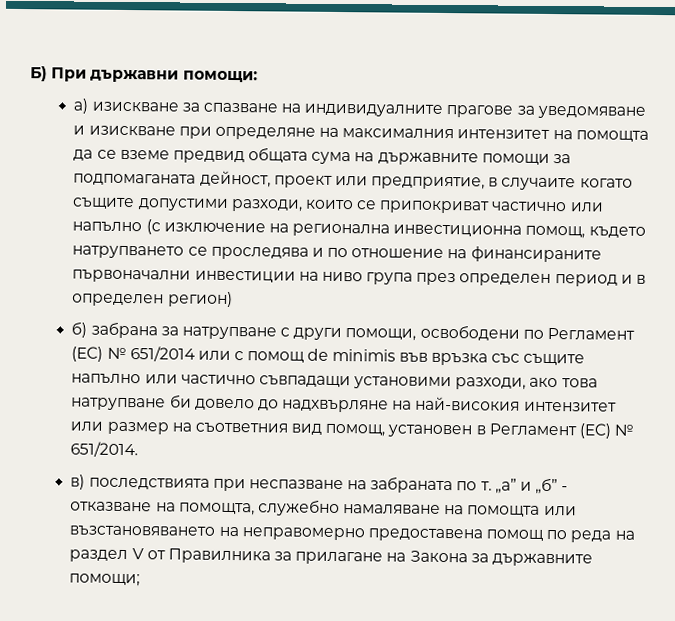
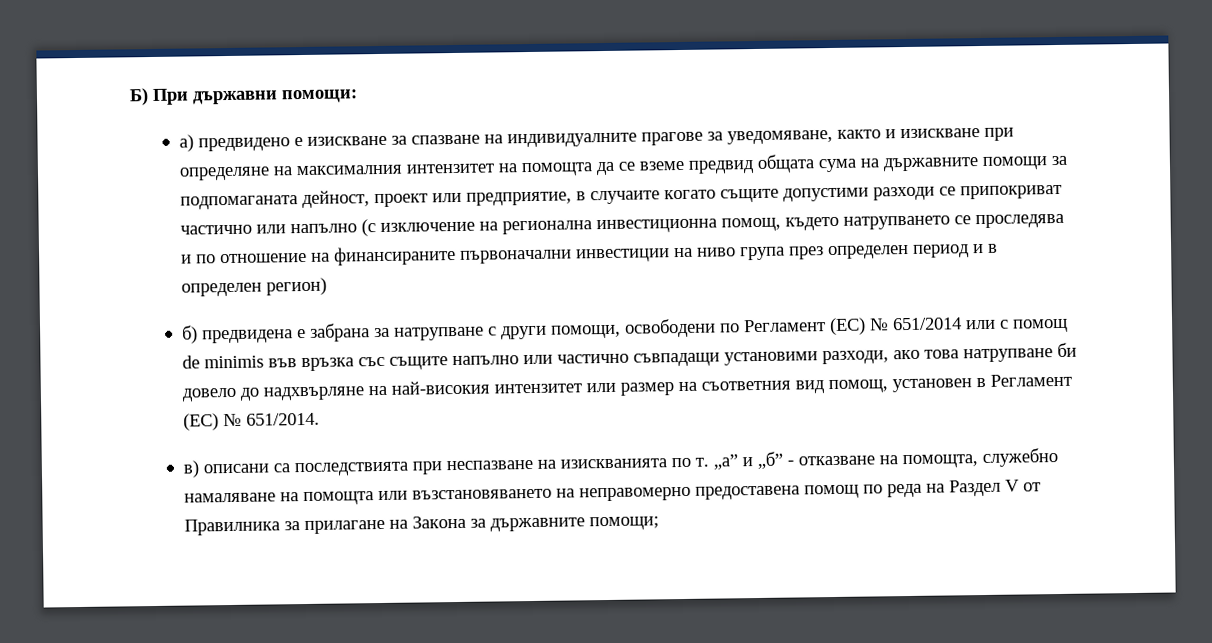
- а) изискване за спазване на индивидуалните прагове за уведомяване и изискване при определяне на максималния интензитет на помощта да се вземе предвид общата сума на държавните помощи за подпомаганата дейност, проект или предприятие, в случаите когато същите допустими разходи, които се припокриват частично или напълно (с изключение на регионална инвестиционна помощ, където натрупването се проследява и по отношение на финансираните първоначални инвестиции на ниво група през определен период и в определен регион)
+ а) предвидено е изискване за спазване на индивидуалните прагове за уведомяване, както и изискване при определяне на максималния интензитет на помощта да се вземе предвид общата сума на държавните помощи за подпомаганата дейност, проект или предприятие, в случаите когато същите допустими разходи се припокриват частично или напълно (с изключение на регионална инвестиционна помощ, където натрупването се проследява и по отношение на финансираните първоначални инвестиции на ниво група през определен период и в определен регион)
- б) забрана за натрупване с други помощи, освободени по Регламент (ЕС) № 651/2014 или с помощ de minimis във връзка със същите напълно или частично съвпадащи установими разходи, ако това натрупване би довело до надхвърляне на най-високия интензитет или размер на съответния вид помощ, установен в Регламент (ЕС) № 651/2014.
+ б) предвидена е забрана за натрупване с други помощи, освободени по Регламент (ЕС) № 651/2014 или с помощ de minimis във връзка със същите напълно или частично съвпадащи установими разходи, ако това натрупване би довело до надхвърляне на най-високия интензитет или размер на съответния вид помощ, установен в Регламент (ЕС) № 651/2014.
- в) последствията при неспазване на забраната по т. „а” и „б” - отказване на помощта, служебно намаляване на помощта или възстановяването на неправомерно предоставена помощ по реда на раздел V от Правилника за прилагане на Закона за държавните помощи;
+ в) описани са последствията при неспазване на изискванията по т. „а” и „б” - отказване на помощта, служебно намаляване на помощта или възстановяването на неправомерно предоставена помощ по реда на Раздел V от Правилника за прилагане на Закона за държавните помощи;

